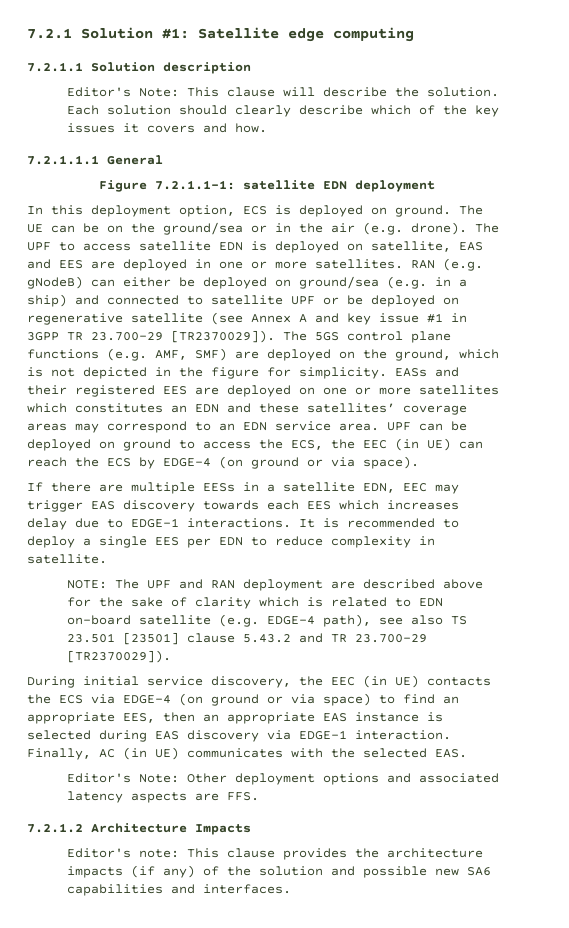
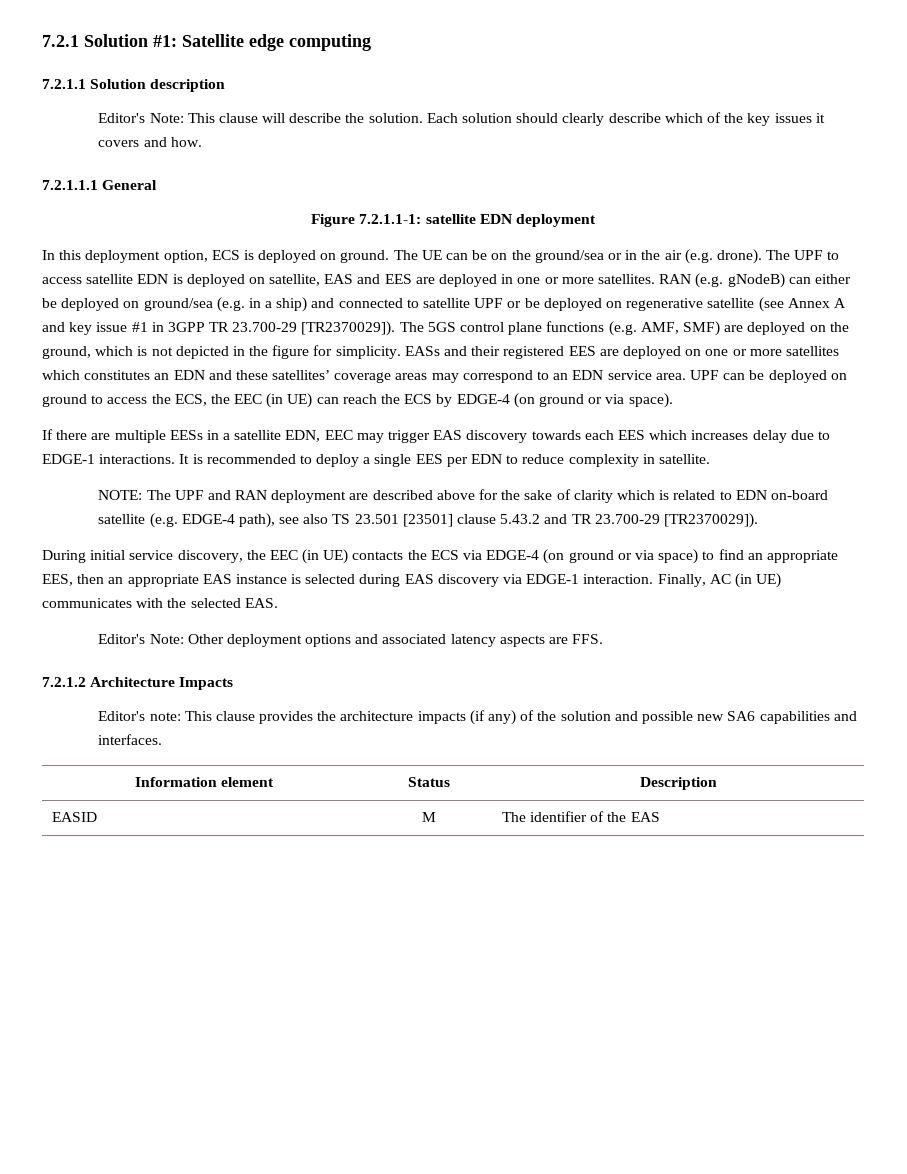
+ Information element | Status | Description
+ EASID | M | The identifier of the EAS

